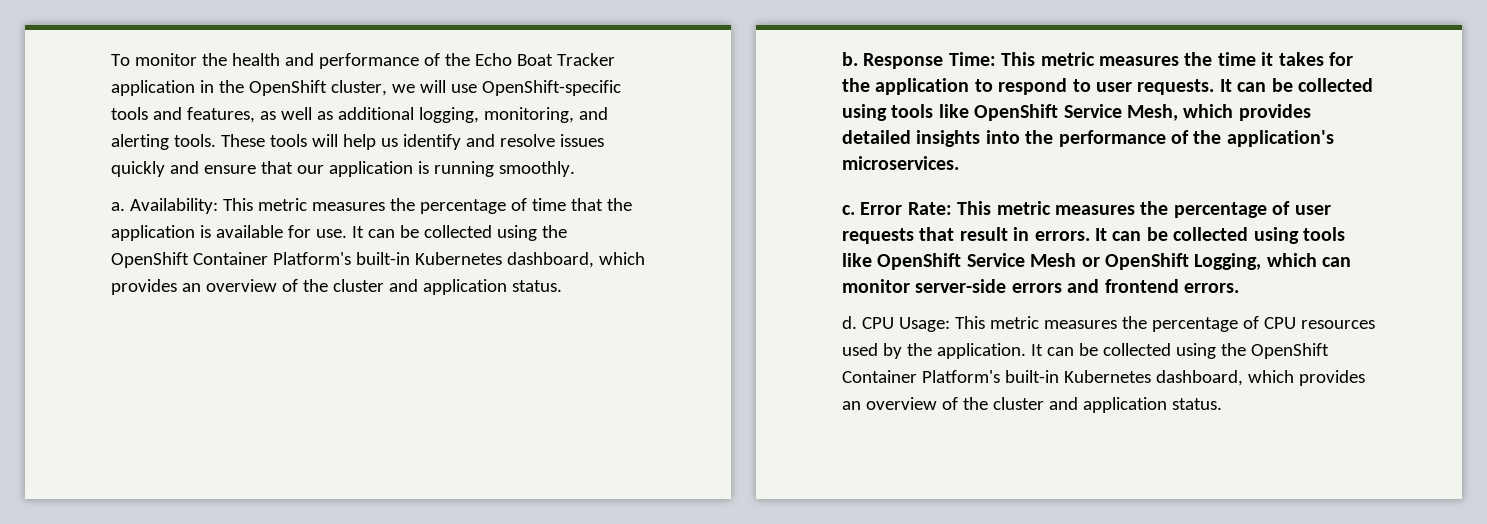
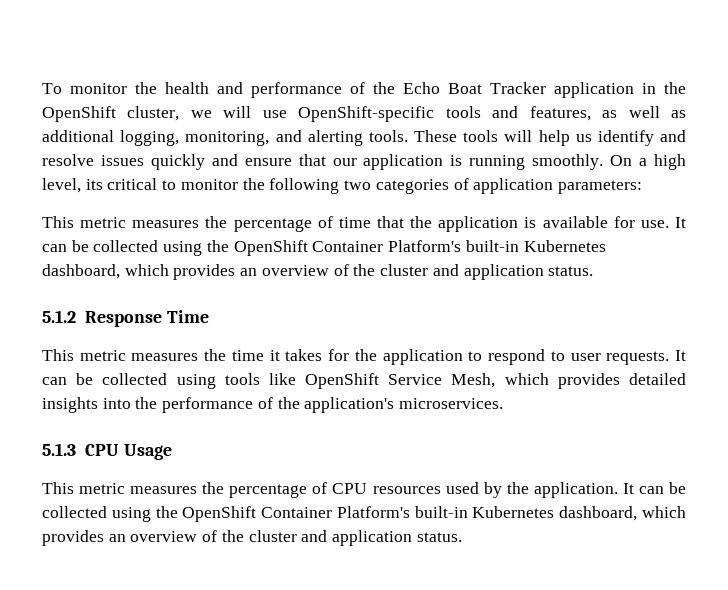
- These tools will help us identify and resolve issues quickly and ensure that our application is running smoothly.
- a. Availability: This metric measures the percentage of time that the application is available for use.
+ These tools will help us identify and resolve issues quickly and ensure that our application is running smoothly. On a high level, its critical to monitor the following two categories of application parameters:
+ This metric measures the percentage of time that the application is available for use.
- b. Response Time: This metric measures the time it takes for the application to respond to user requests.
+ 5.1.2 Response Time
+ This metric measures the time it takes for the application to respond to user requests.
- c. Error Rate: This metric measures the percentage of user requests that result in errors. It can be collected using tools like OpenShift Service Mesh or OpenShift Logging, which can monitor server-side errors and frontend errors.
- d. CPU Usage: This metric measures the percentage of CPU resources used by the application.
+ 5.1.3 CPU Usage
+ This metric measures the percentage of CPU resources used by the application.

